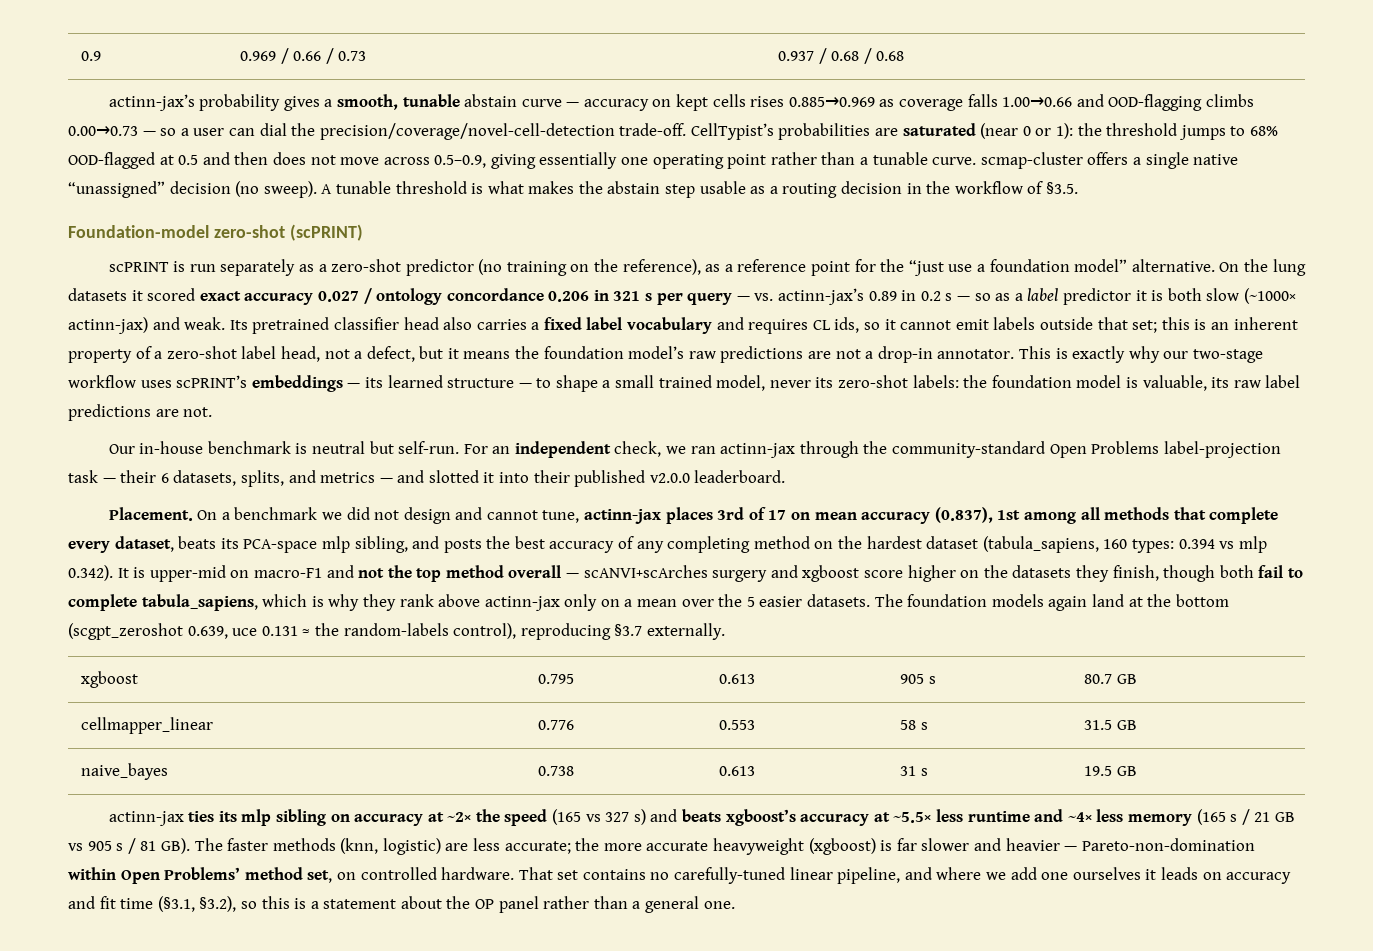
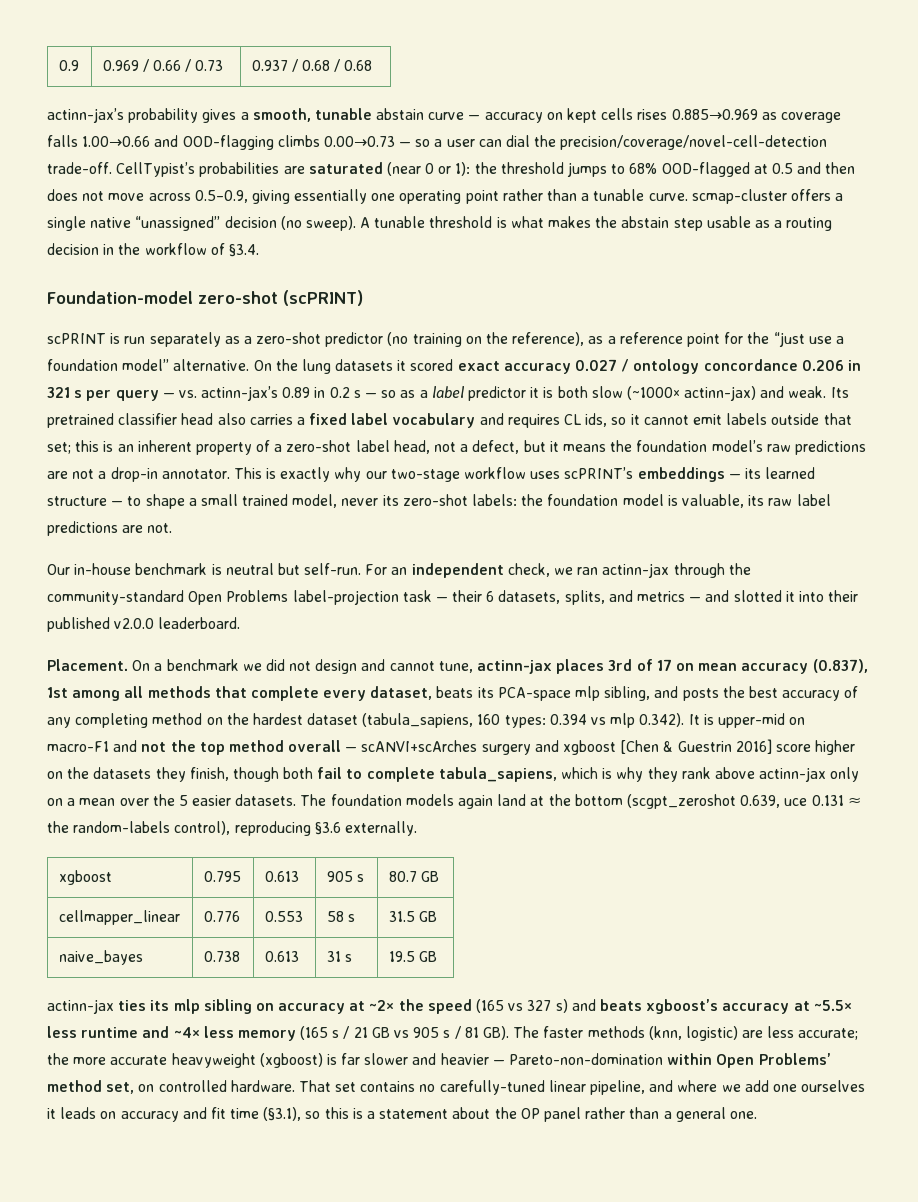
- A tunable threshold is what makes the abstain step usable as a routing decision in the workflow of §3.5.
+ A tunable threshold is what makes the abstain step usable as a routing decision in the workflow of §3.4.
- 0.394 vs mlp 0.342). It is upper-mid on macro-F1 and not the top method overall — scANVI+scArches surgery and xgboost score higher on the datasets they finish, though both fail to complete tabula_sapiens, which is why they rank above actinn-jax only on a mean over the 5 easier datasets.
+ 0.394 vs mlp 0.342). It is upper-mid on macro-F1 and not the top method overall — scANVI+scArches surgery and xgboost [Chen & Guestrin 2016] score higher on the datasets they finish, though both fail to complete tabula_sapiens, which is why they rank above actinn-jax only on a mean over the 5 easier datasets.
- The foundation models again land at the bottom (scgpt_zeroshot 0.639, uce 0.131 ≈ the random-labels control), reproducing §3.7 externally.
+ The foundation models again land at the bottom (scgpt_zeroshot 0.639, uce 0.131 ≈ the random-labels control), reproducing §3.6 externally.
- That set contains no carefully-tuned linear pipeline, and where we add one ourselves it leads on accuracy and fit time (§3.1, §3.2), so this is a statement about the OP panel rather than a general one.
+ That set contains no carefully-tuned linear pipeline, and where we add one ourselves it leads on accuracy and fit time (§3.1), so this is a statement about the OP panel rather than a general one.

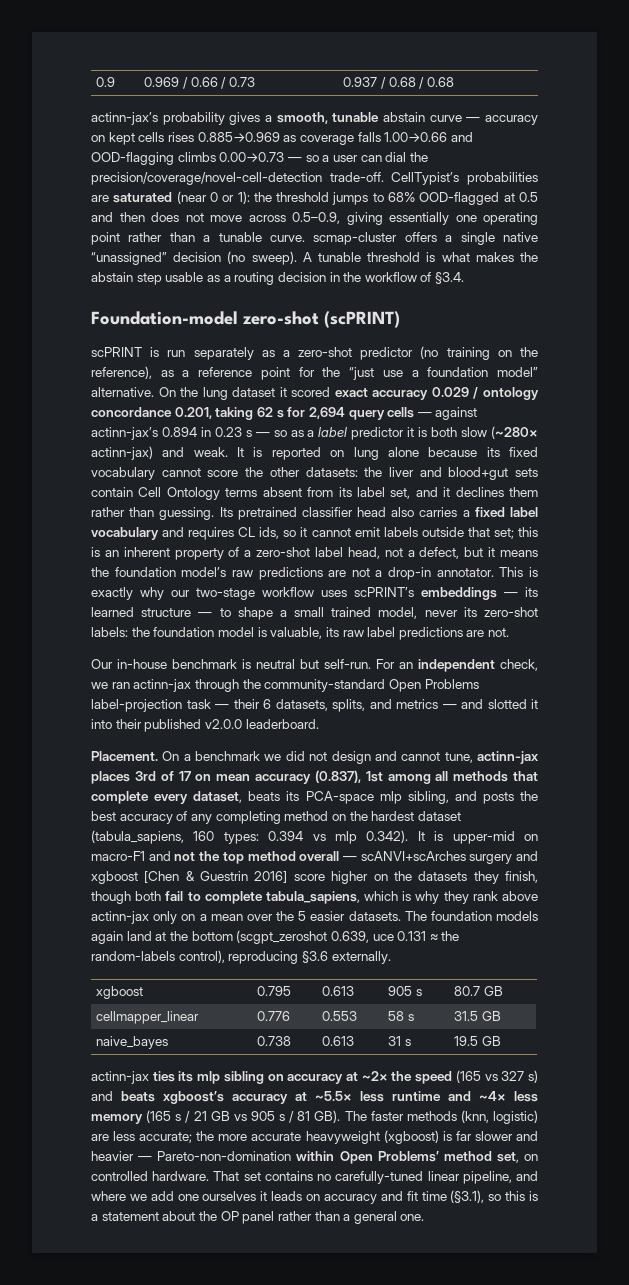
- On the lung datasets it scored exact accuracy 0.027 / ontology concordance 0.206 in 321 s per query — vs. actinn-jax’s 0.89 in 0.2 s — so as a label predictor it is both slow (~1000× actinn-jax) and weak.
+ On the lung dataset it scored exact accuracy 0.029 / ontology concordance 0.201, taking 62 s for 2,694 query cells — against actinn-jax’s 0.894 in 0.23 s — so as a label predictor it is both slow (~280× actinn-jax) and weak.
+ It is reported on lung alone because its fixed vocabulary cannot score the other datasets: the liver and blood+gut sets contain Cell Ontology terms absent from its label set, and it declines them rather than guessing.

